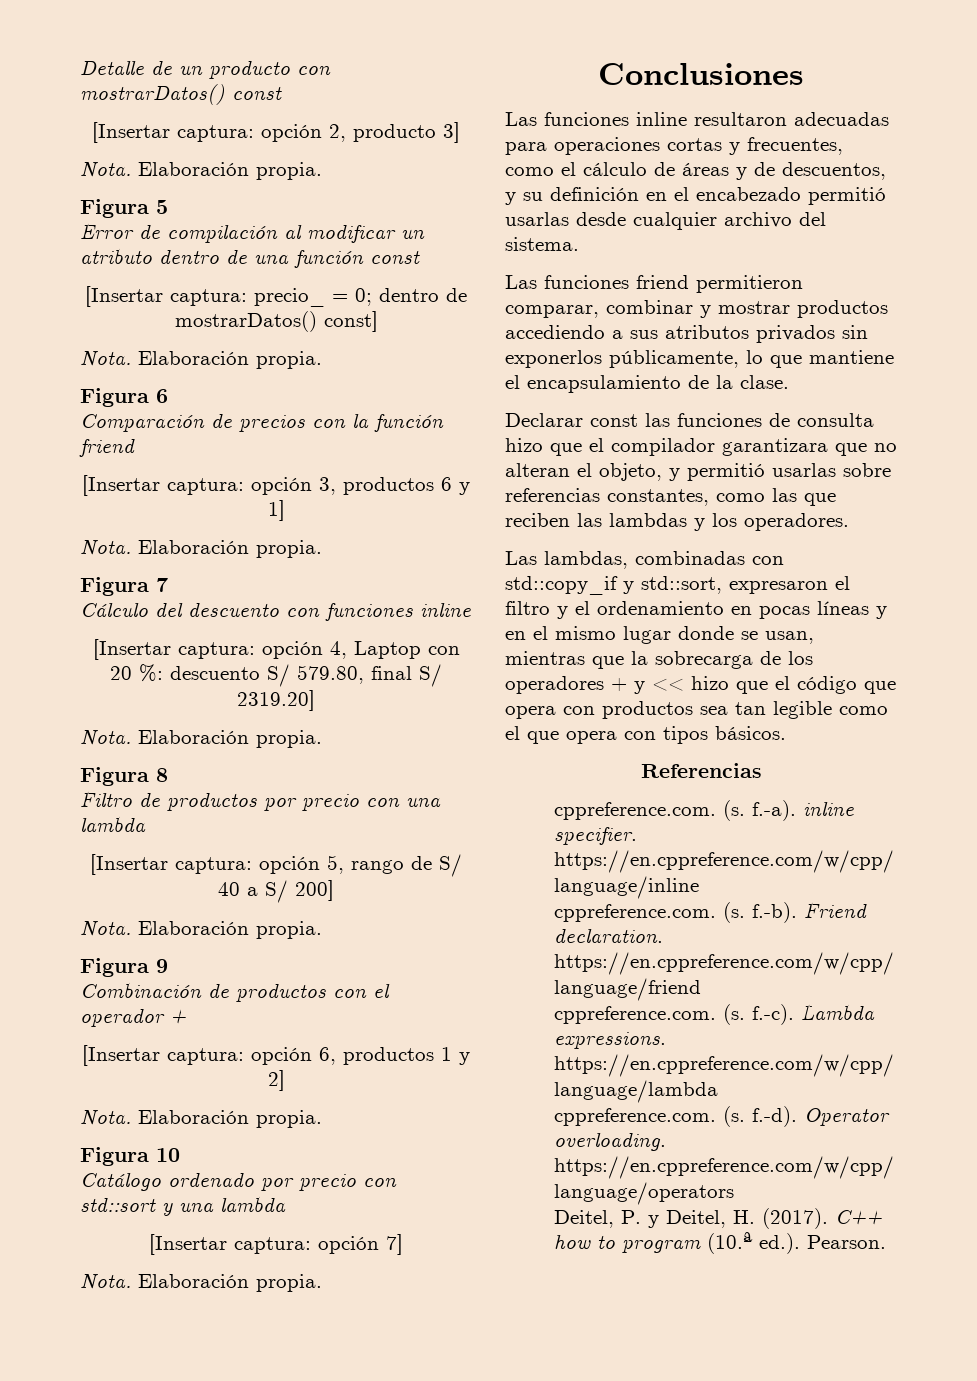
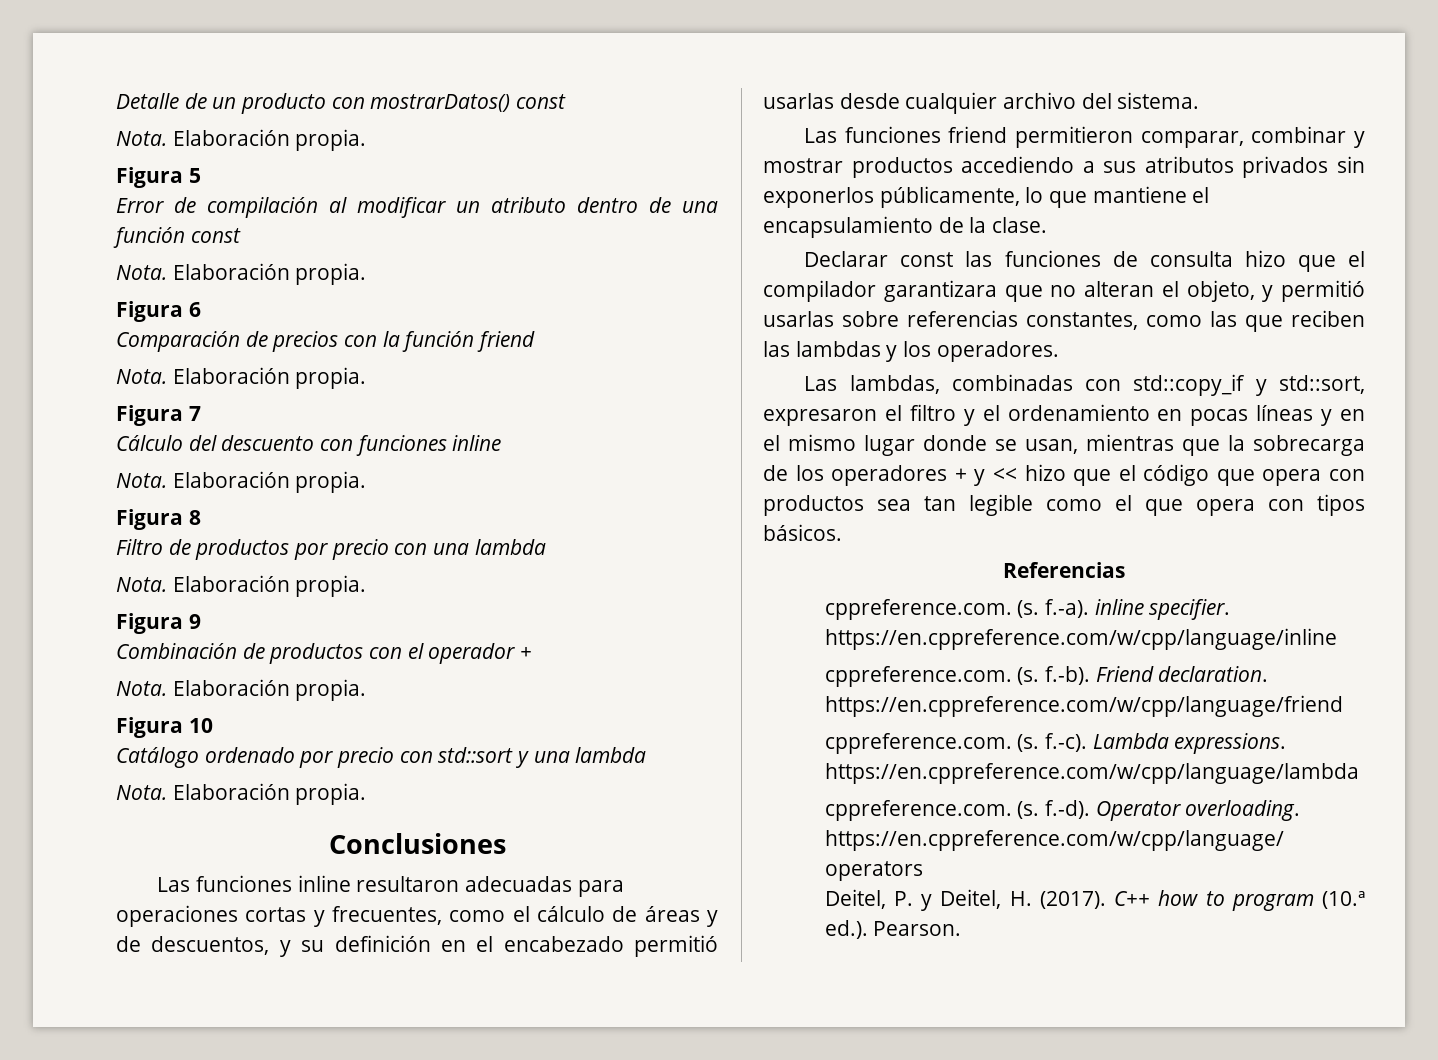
- [Insertar captura: opción 2, producto 3]
- [Insertar captura: precio_ = 0; dentro de mostrarDatos() const]
- [Insertar captura: opción 3, productos 6 y 1]
- [Insertar captura: opción 4, Laptop con 20 %: descuento S/ 579.80, final S/ 2319.20]
- [Insertar captura: opción 5, rango de S/ 40 a S/ 200]
- [Insertar captura: opción 6, productos 1 y 2]
- [Insertar captura: opción 7]

